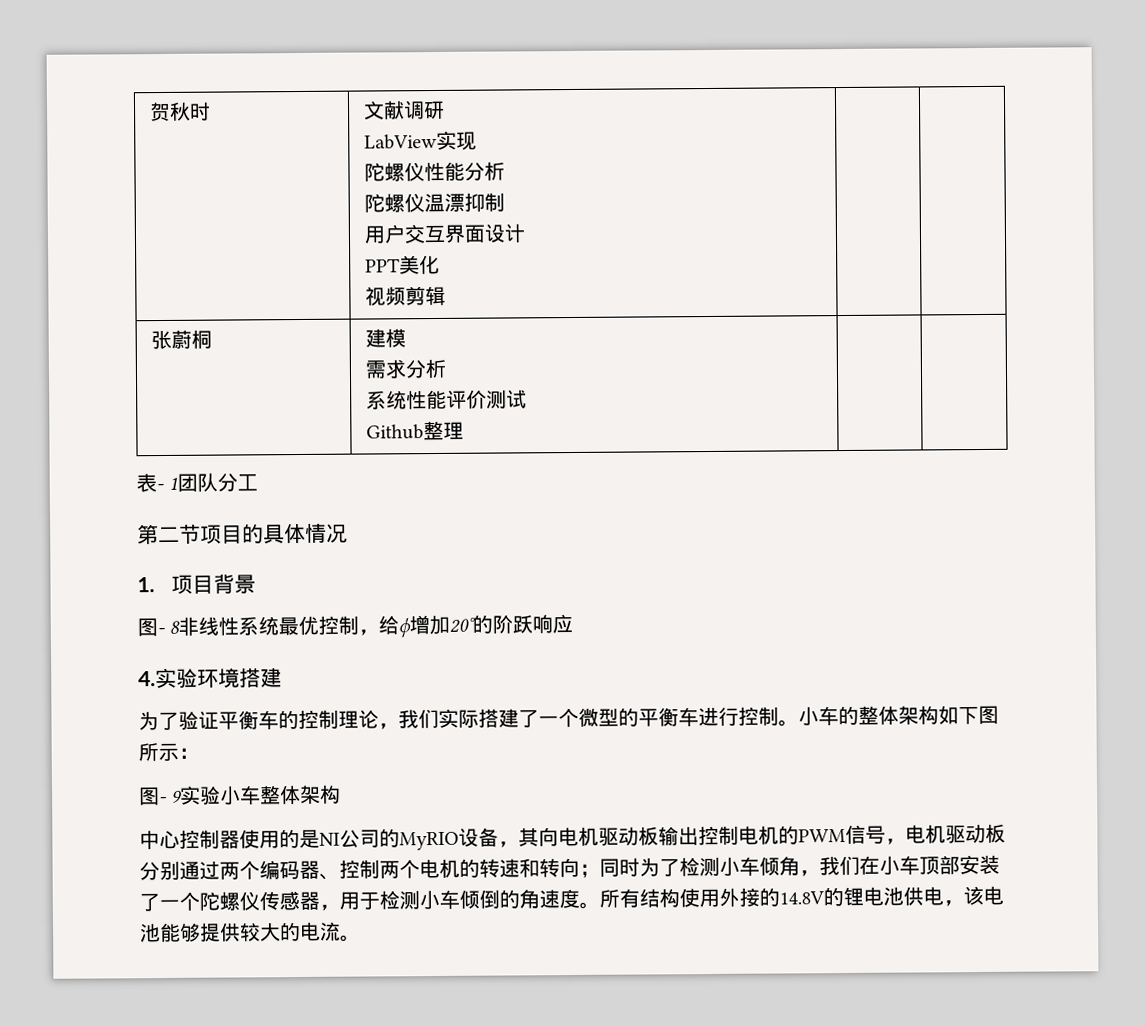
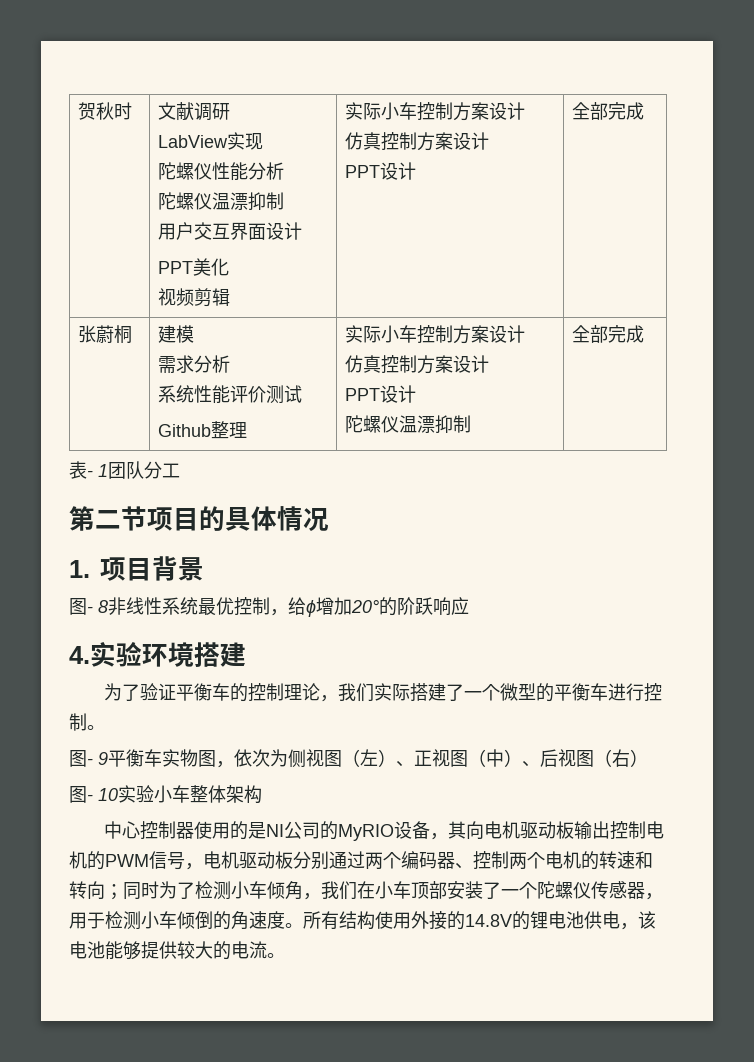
  贺秋时 | 文献调研
  LabView实现
  陀螺仪性能分析
  陀螺仪温漂抑制
  用户交互界面设计
  PPT美化
- 视频剪辑 | |
+ 视频剪辑 | 实际小车控制方案设计
+ 仿真控制方案设计
+ PPT设计 | 全部完成
  张蔚桐 | 建模
  需求分析
  系统性能评价测试
- Github整理 | |
+ Github整理 | 实际小车控制方案设计
+ 仿真控制方案设计
+ PPT设计
+ 陀螺仪温漂抑制 | 全部完成
- 为了验证平衡车的控制理论，我们实际搭建了一个微型的平衡车进行控制。小车的整体架构如下图所示：
- 图- 9实验小车整体架构
+ 为了验证平衡车的控制理论，我们实际搭建了一个微型的平衡车进行控制。
+ 图- 9平衡车实物图，依次为侧视图（左）、正视图（中）、后视图（右）
+ 图- 10实验小车整体架构

